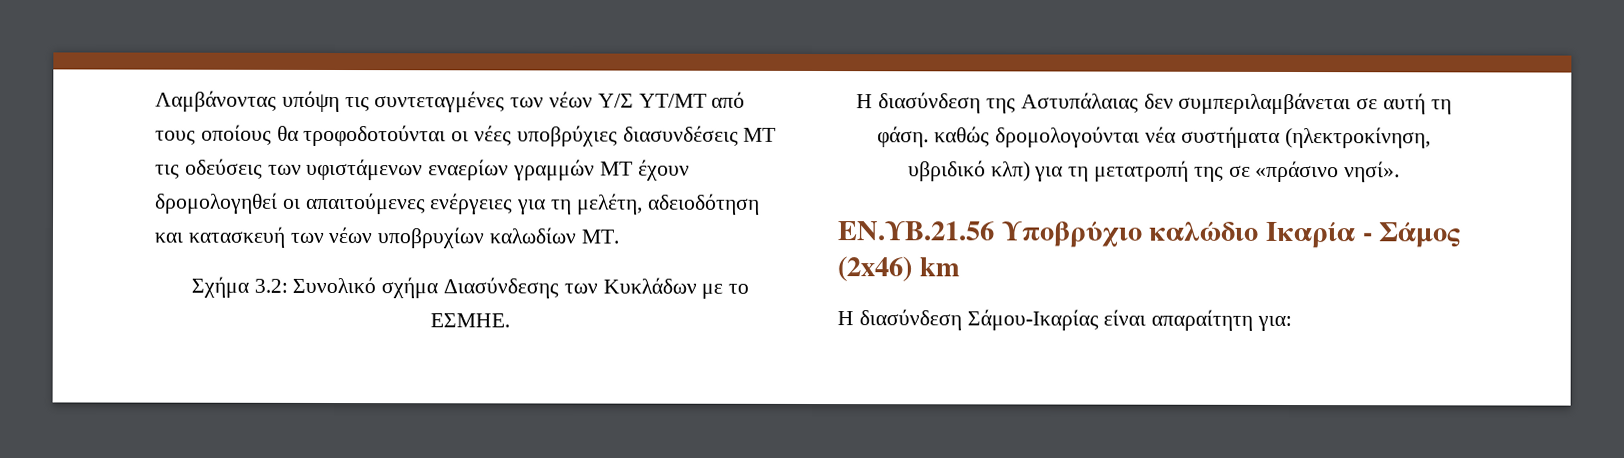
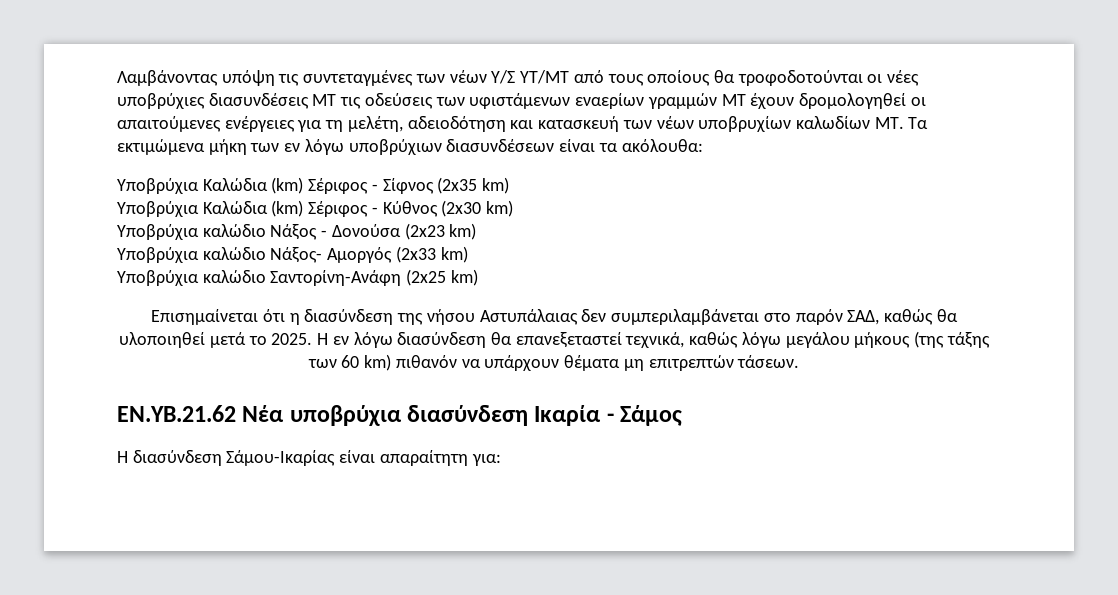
- Λαμβάνοντας υπόψη τις συντεταγμένες των νέων Υ/Σ ΥΤ/ΜΤ από τους οποίους θα τροφοδοτούνται οι νέες υποβρύχιες διασυνδέσεις ΜΤ τις οδεύσεις των υφιστάμενων εναερίων γραμμών ΜΤ έχουν δρομολογηθεί οι απαιτούμενες ενέργειες για τη μελέτη, αδειοδότηση και κατασκευή των νέων υποβρυχίων καλωδίων ΜΤ.
- Σχήμα 3.2: Συνολικό σχήμα Διασύνδεσης των Κυκλάδων με το ΕΣΜΗΕ.
- Η διασύνδεση της Αστυπάλαιας δεν συμπεριλαμβάνεται σε αυτή τη φάση. καθώς δρομολογούνται νέα συστήματα (ηλεκτροκίνηση, υβριδικό κλπ) για τη μετατροπή της σε «πράσινο νησί».
- ΕΝ.ΥΒ.21.56 Υποβρύχιο καλώδιο Ικαρία - Σάμος (2x46) km
+ Λαμβάνοντας υπόψη τις συντεταγμένες των νέων Υ/Σ ΥΤ/ΜΤ από τους οποίους θα τροφοδοτούνται οι νέες υποβρύχιες διασυνδέσεις ΜΤ τις οδεύσεις των υφιστάμενων εναερίων γραμμών ΜΤ έχουν δρομολογηθεί οι απαιτούμενες ενέργειες για τη μελέτη, αδειοδότηση και κατασκευή των νέων υποβρυχίων καλωδίων ΜΤ. Τα εκτιμώμενα μήκη των εν λόγω υποβρύχιων διασυνδέσεων είναι τα ακόλουθα:
+ Υποβρύχια Καλώδια (km) Σέριφος - Σίφνος (2x35 km)
+ Υποβρύχια Καλώδια (km) Σέριφος - Κύθνος (2x30 km)
+ Υποβρύχια καλώδιο Νάξος - Δονούσα (2x23 km)
+ Υποβρύχια καλώδιο Νάξος- Αμοργός (2x33 km)
+ Υποβρύχια καλώδιο Σαντορίνη-Ανάφη (2x25 km)
+ Επισημαίνεται ότι η διασύνδεση της νήσου Αστυπάλαιας δεν συμπεριλαμβάνεται στο παρόν ΣΑΔ, καθώς θα υλοποιηθεί μετά το 2025. Η εν λόγω διασύνδεση θα επανεξεταστεί τεχνικά, καθώς λόγω μεγάλου μήκους (της τάξης των 60 km) πιθανόν να υπάρχουν θέματα μη επιτρεπτών τάσεων.
+ ΕΝ.ΥΒ.21.62 Νέα υποβρύχια διασύνδεση Ικαρία - Σάμος

